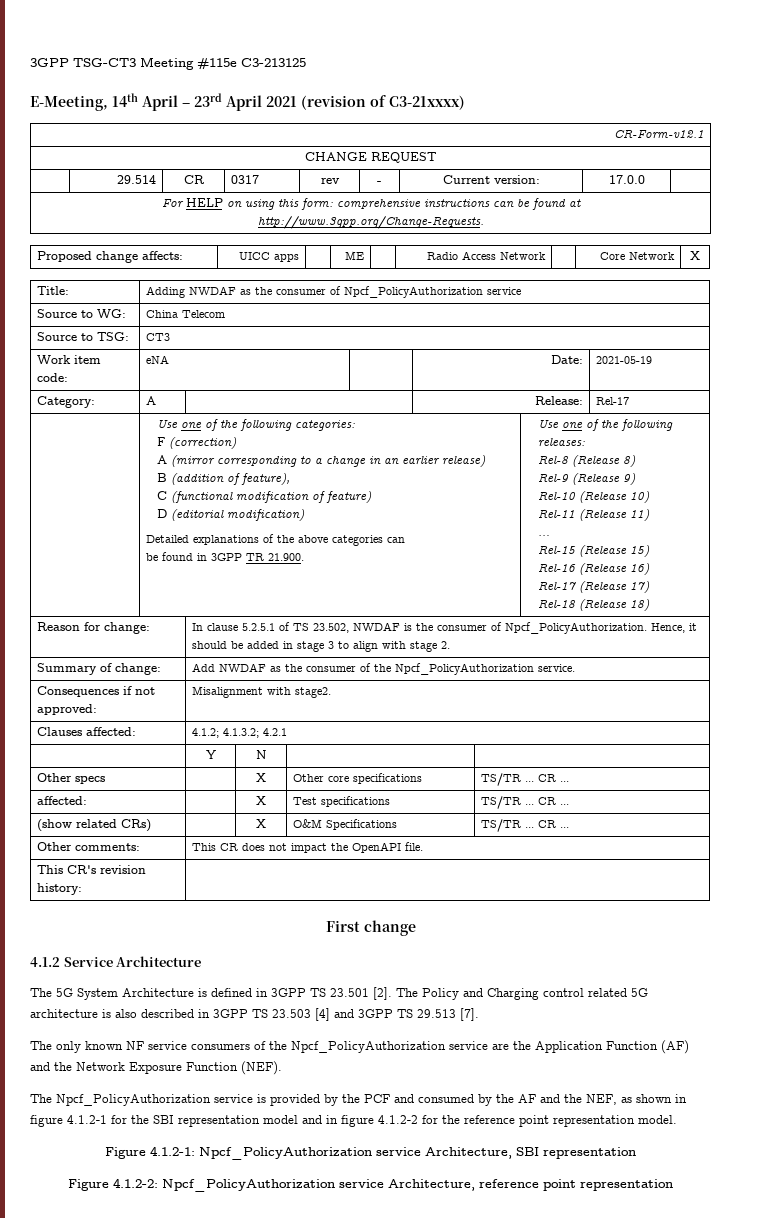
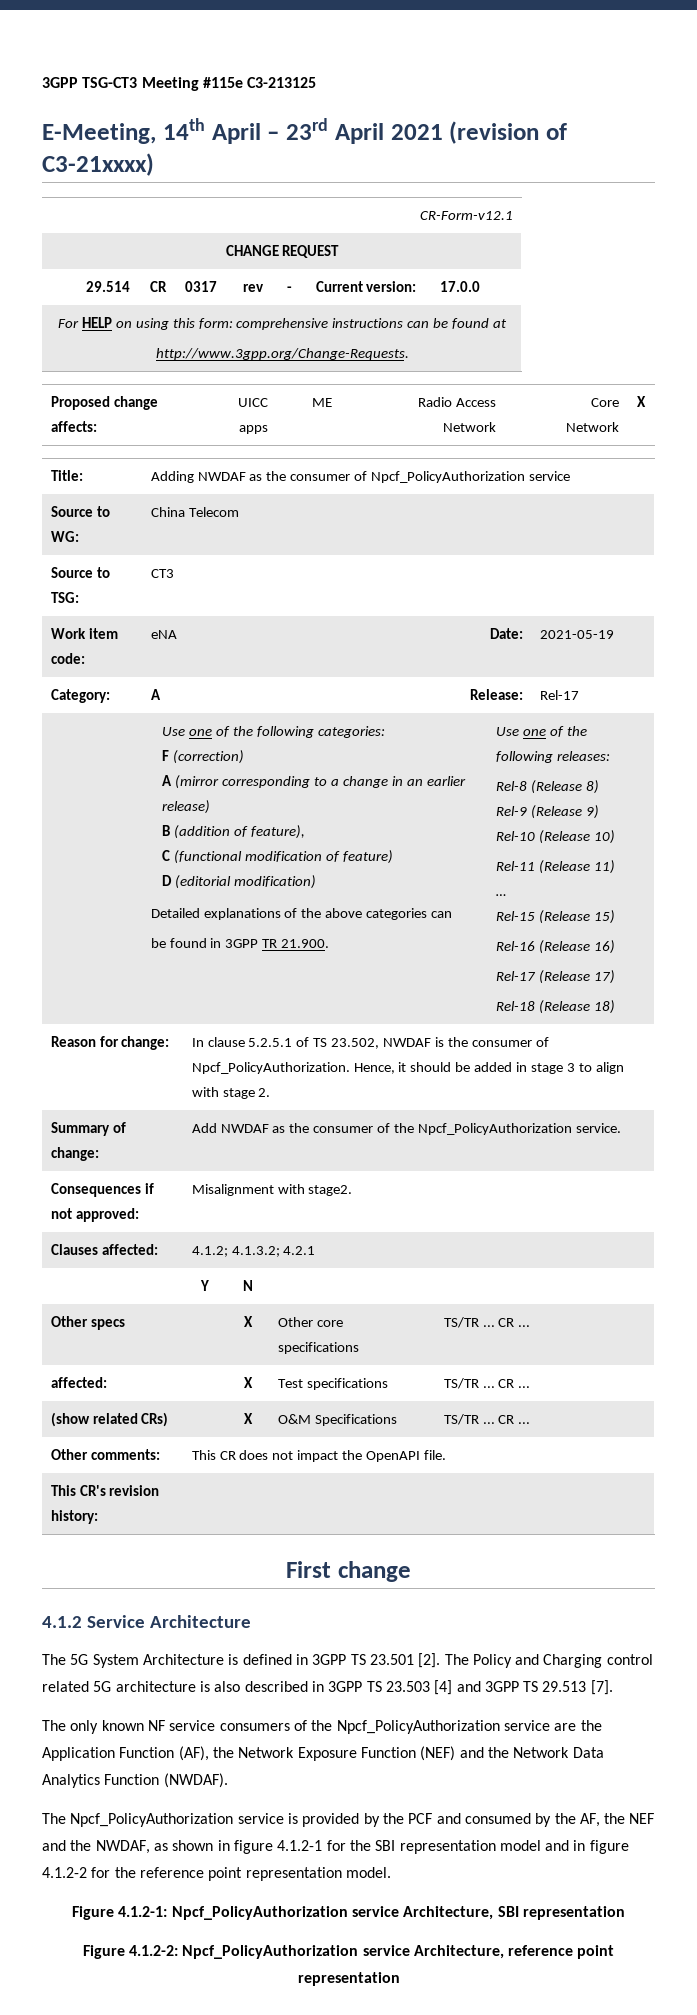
- The only known NF service consumers of the Npcf_PolicyAuthorization service are the Application Function (AF) and the Network Exposure Function (NEF).
+ The only known NF service consumers of the Npcf_PolicyAuthorization service are the Application Function (AF), the Network Exposure Function (NEF) and the Network Data Analytics Function (NWDAF).
- The Npcf_PolicyAuthorization service is provided by the PCF and consumed by the AF and the NEF, as shown in figure 4.1.2-1 for the SBI representation model and in figure 4.1.2-2 for the reference point representation model.
+ The Npcf_PolicyAuthorization service is provided by the PCF and consumed by the AF, the NEF and the NWDAF, as shown in figure 4.1.2-1 for the SBI representation model and in figure 4.1.2-2 for the reference point representation model.

